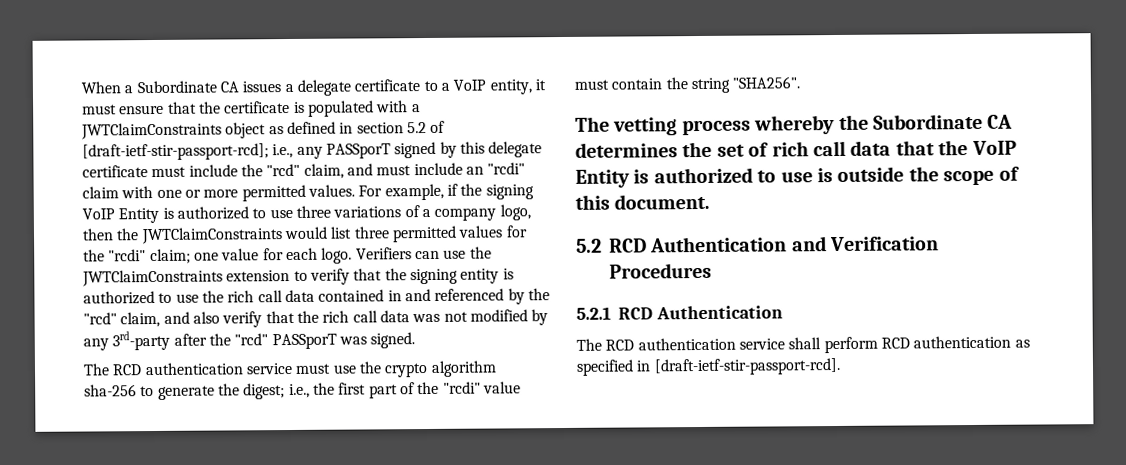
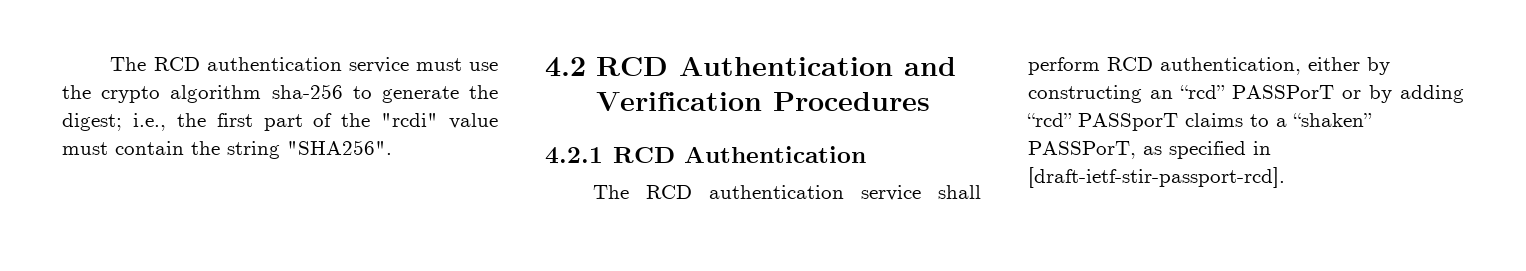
- When a Subordinate CA issues a delegate certificate to a VoIP entity, it must ensure that the certificate is populated with a JWTClaimConstraints object as defined in section 5.2 of [draft-ietf-stir-passport-rcd]; i.e., any PASSporT signed by this delegate certificate must include the "rcd" claim, and must include an "rcdi" claim with one or more permitted values. For example, if the signing VoIP Entity is authorized to use three variations of a company logo, then the JWTClaimConstraints would list three permitted values for the "rcdi" claim; one value for each logo. Verifiers can use the JWTClaimConstraints extension to verify that the signing entity is authorized to use the rich call data contained in and referenced by the "rcd" claim, and also verify that the rich call data was not modified by any 3rd-party after the "rcd" PASSporT was signed.
- The vetting process whereby the Subordinate CA determines the set of rich call data that the VoIP Entity is authorized to use is outside the scope of this document.
- 5.2 RCD Authentication and Verification Procedures
+ 4.2 RCD Authentication and Verification Procedures
- 5.2.1 RCD Authentication
+ 4.2.1 RCD Authentication
- The RCD authentication service shall perform RCD authentication as specified in [draft-ietf-stir-passport-rcd].
+ The RCD authentication service shall perform RCD authentication, either by constructing an “rcd” PASSPorT or by adding “rcd” PASSporT claims to a “shaken” PASSPorT, as specified in [draft-ietf-stir-passport-rcd].

